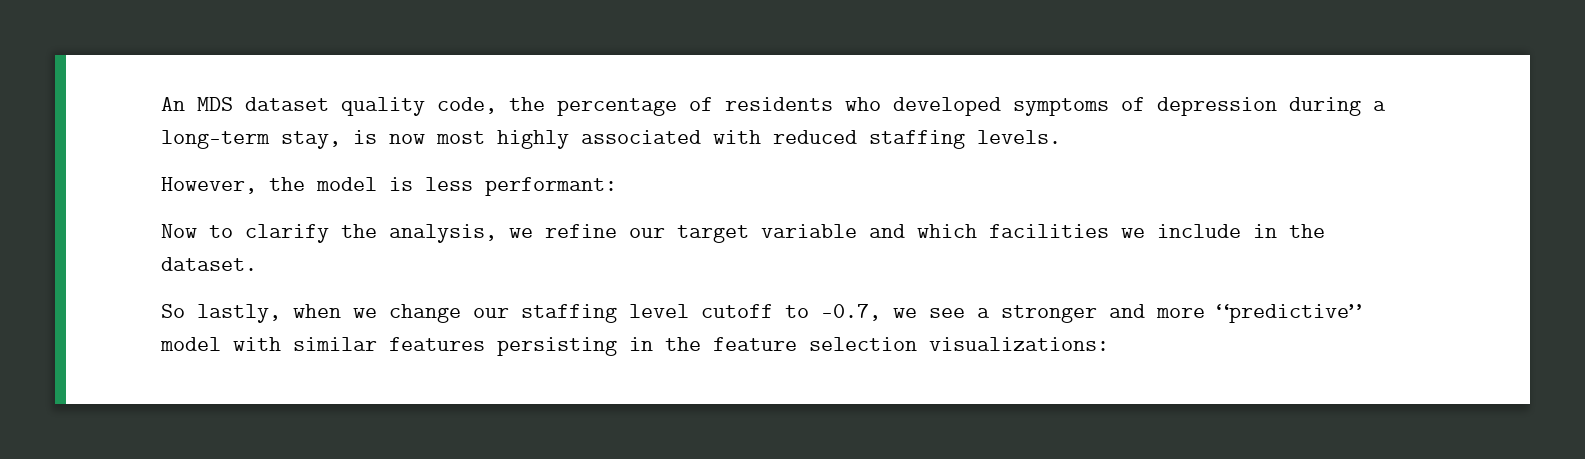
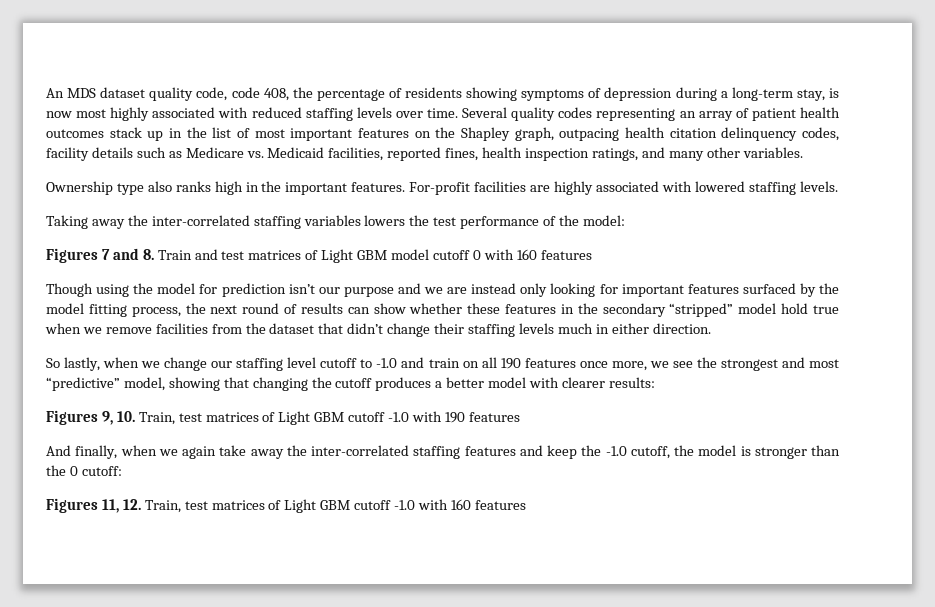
- An MDS dataset quality code, the percentage of residents who developed symptoms of depression during a long-term stay, is now most highly associated with reduced staffing levels.
- However, the model is less performant:
- Now to clarify the analysis, we refine our target variable and which facilities we include in the dataset.
+ An MDS dataset quality code, code 408, the percentage of residents showing symptoms of depression during a long-term stay, is now most highly associated with reduced staffing levels over time. Several quality codes representing an array of patient health outcomes stack up in the list of most important features on the Shapley graph, outpacing health citation delinquency codes, facility details such as Medicare vs. Medicaid facilities, reported fines, health inspection ratings, and many other variables.
+ Ownership type also ranks high in the important features. For-profit facilities are highly associated with lowered staffing levels.
+ Taking away the inter-correlated staffing variables lowers the test performance of the model:
+ Figures 7 and 8. Train and test matrices of Light GBM model cutoff 0 with 160 features
+ Though using the model for prediction isn’t our purpose and we are instead only looking for important features surfaced by the model fitting process, the next round of results can show whether these features in the secondary “stripped” model hold true when we remove facilities from the dataset that didn’t change their staffing levels much in either direction.
- So lastly, when we change our staffing level cutoff to -0.7, we see a stronger and more “predictive” model with similar features persisting in the feature selection visualizations:
+ So lastly, when we change our staffing level cutoff to -1.0 and train on all 190 features once more, we see the strongest and most “predictive” model, showing that changing the cutoff produces a better model with clearer results:
+ Figures 9, 10. Train, test matrices of Light GBM cutoff -1.0 with 190 features
+ And finally, when we again take away the inter-correlated staffing features and keep the -1.0 cutoff, the model is stronger than the 0 cutoff:
+ Figures 11, 12. Train, test matrices of Light GBM cutoff -1.0 with 160 features

